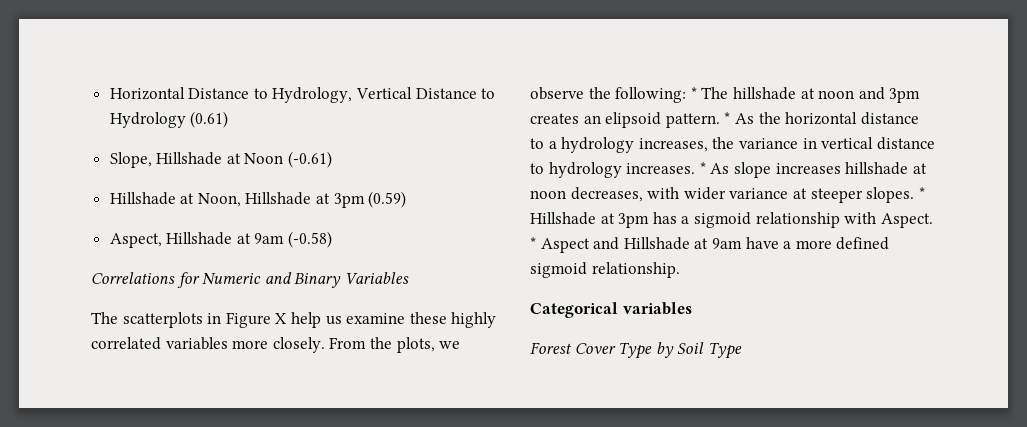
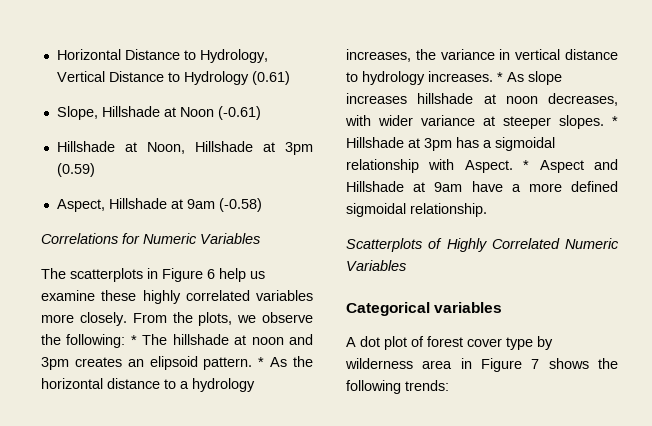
- Correlations for Numeric and Binary Variables
+ Correlations for Numeric Variables
- The scatterplots in Figure X help us examine these highly correlated variables more closely.
+ The scatterplots in Figure 6 help us examine these highly correlated variables more closely.
- * Hillshade at 3pm has a sigmoid relationship with Aspect.
+ * Hillshade at 3pm has a sigmoidal relationship with Aspect.
- * Aspect and Hillshade at 9am have a more defined sigmoid relationship.
+ * Aspect and Hillshade at 9am have a more defined sigmoidal relationship.
+ Scatterplots of Highly Correlated Numeric Variables
  Categorical variables
- Forest Cover Type by Soil Type
+ A dot plot of forest cover type by wilderness area in Figure 7 shows the following trends:

